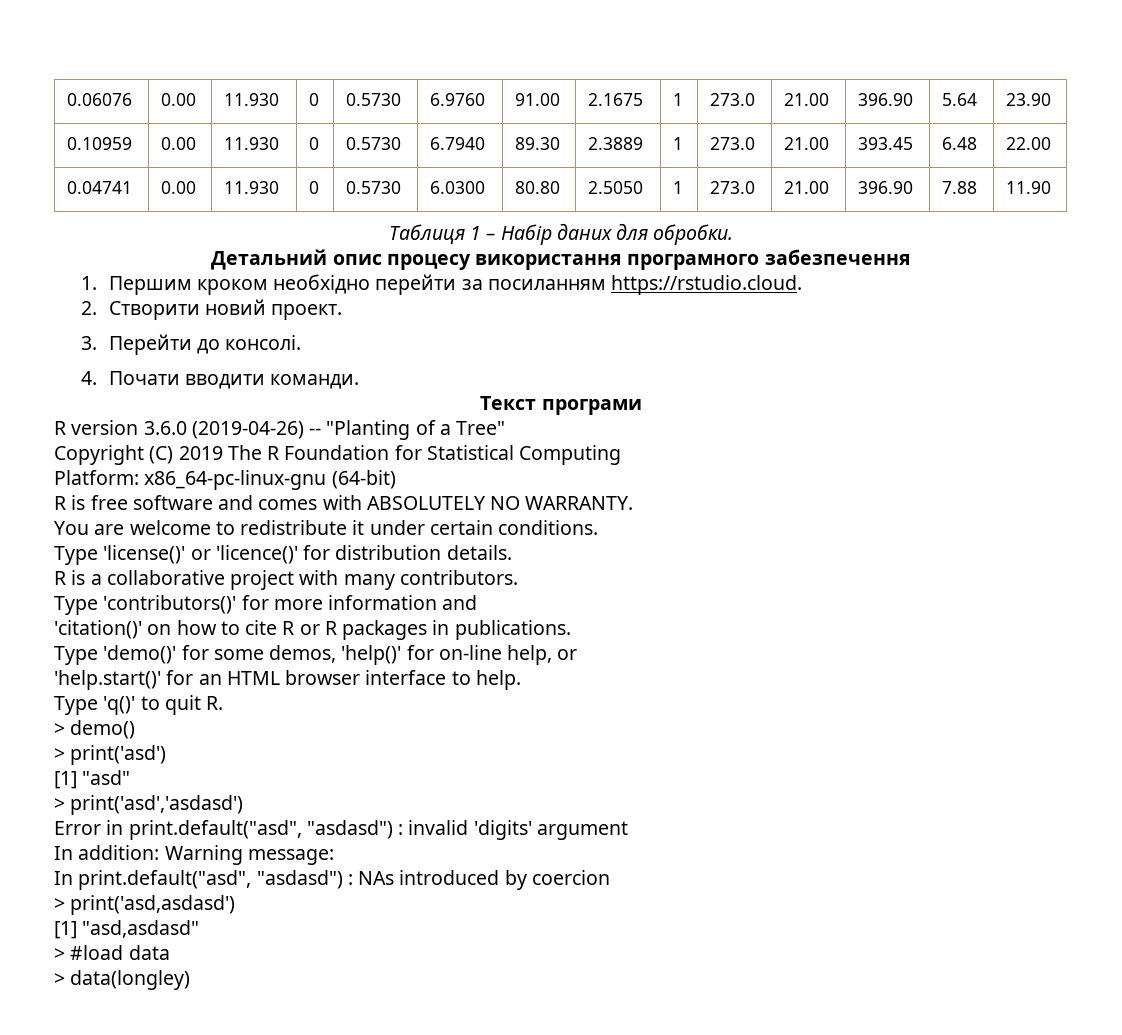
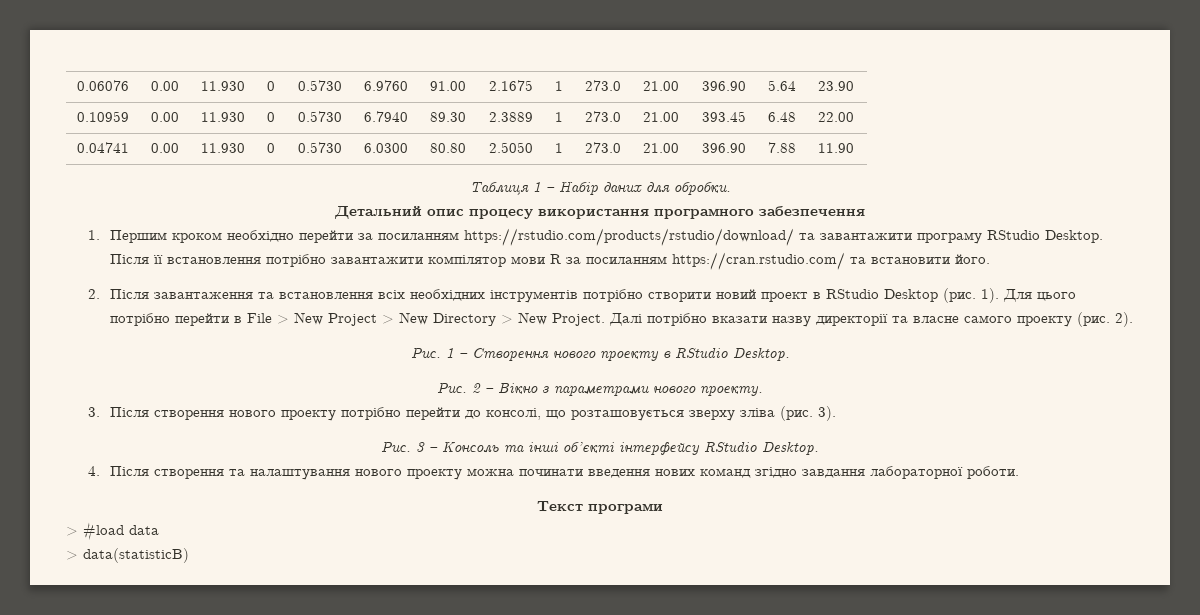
- 1. Першим кроком необхідно перейти за посиланням https://rstudio.cloud.
- 2. Створити новий проект.
- 3. Перейти до консолі.
- 4. Почати вводити команди.
+ 1. Першим кроком необхідно перейти за посиланням https://rstudio.com/products/rstudio/download/ та завантажити програму RStudio Desktop. Після її встановлення потрібно завантажити компілятор мови R за посиланням https://cran.rstudio.com/ та встановити його.
+ 2. Після завантаження та встановлення всіх необхідних інструментів потрібно створити новий проект в RStudio Desktop (рис. 1). Для цього потрібно перейти в File > New Project > New Directory > New Project. Далі потрібно вказати назву директорії та власне самого проекту (рис. 2).
+ Рис. 1 – Створення нового проекту в RStudio Desktop.
+ Рис. 2 – Вікно з параметрами нового проекту.
+ 3. Після створення нового проекту потрібно перейти до консолі, що розташовується зверху зліва (рис. 3).
+ Рис. 3 – Консоль та інші об’єкті інтерфейсу RStudio Desktop.
+ 4. Після створення та налаштування нового проекту можна починати введення нових команд згідно завдання лабораторної роботи.
  Текст програми
- R version 3.6.0 (2019-04-26) -- "Planting of a Tree"
- Copyright (C) 2019 The R Foundation for Statistical Computing
- Platform: x86_64-pc-linux-gnu (64-bit)
- R is free software and comes with ABSOLUTELY NO WARRANTY.
- You are welcome to redistribute it under certain conditions.
- Type 'license()' or 'licence()' for distribution details.
- R is a collaborative project with many contributors.
- Type 'contributors()' for more information and
- 'citation()' on how to cite R or R packages in publications.
- Type 'demo()' for some demos, 'help()' for on-line help, or
- 'help.start()' for an HTML browser interface to help.
- Type 'q()' to quit R.
- > demo()
- > print('asd')
- [1] "asd"
- > print('asd','asdasd')
- Error in print.default("asd", "asdasd") : invalid 'digits' argument
- In addition: Warning message:
- In print.default("asd", "asdasd") : NAs introduced by coercion
- > print('asd,asdasd')
- [1] "asd,asdasd"
- > data(longley)
+ > data(statisticB)

